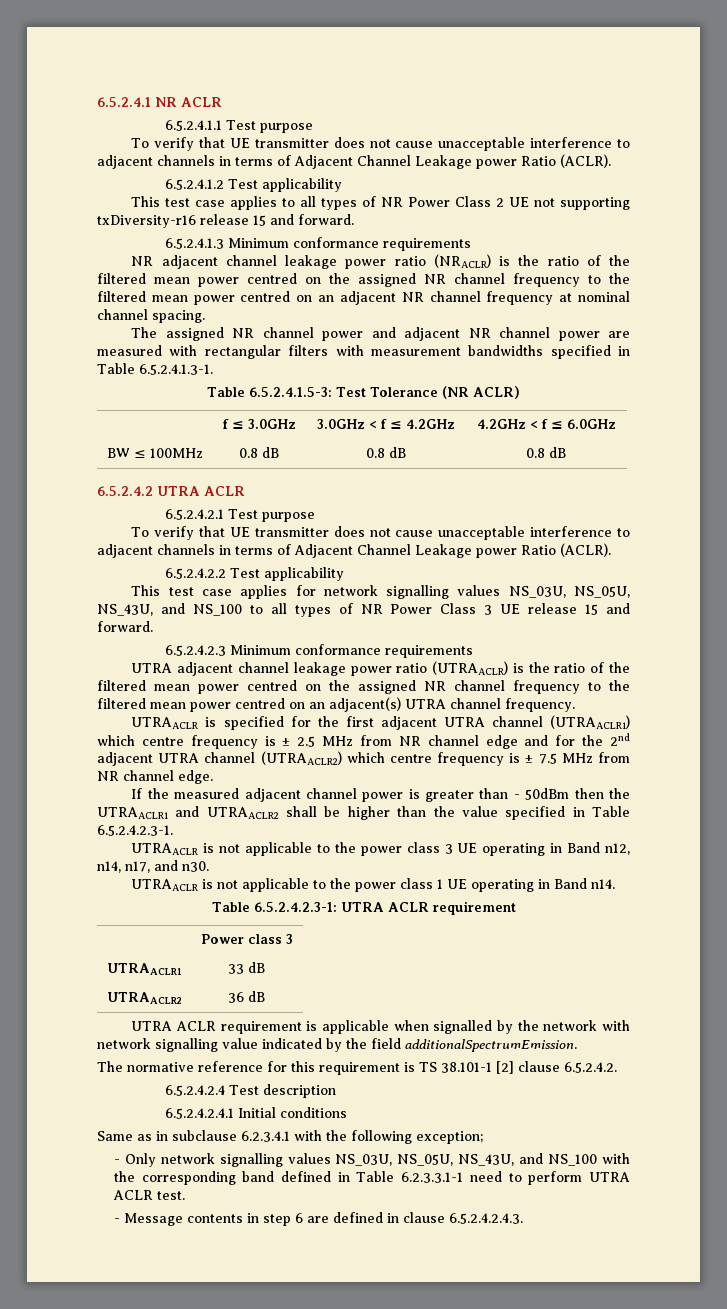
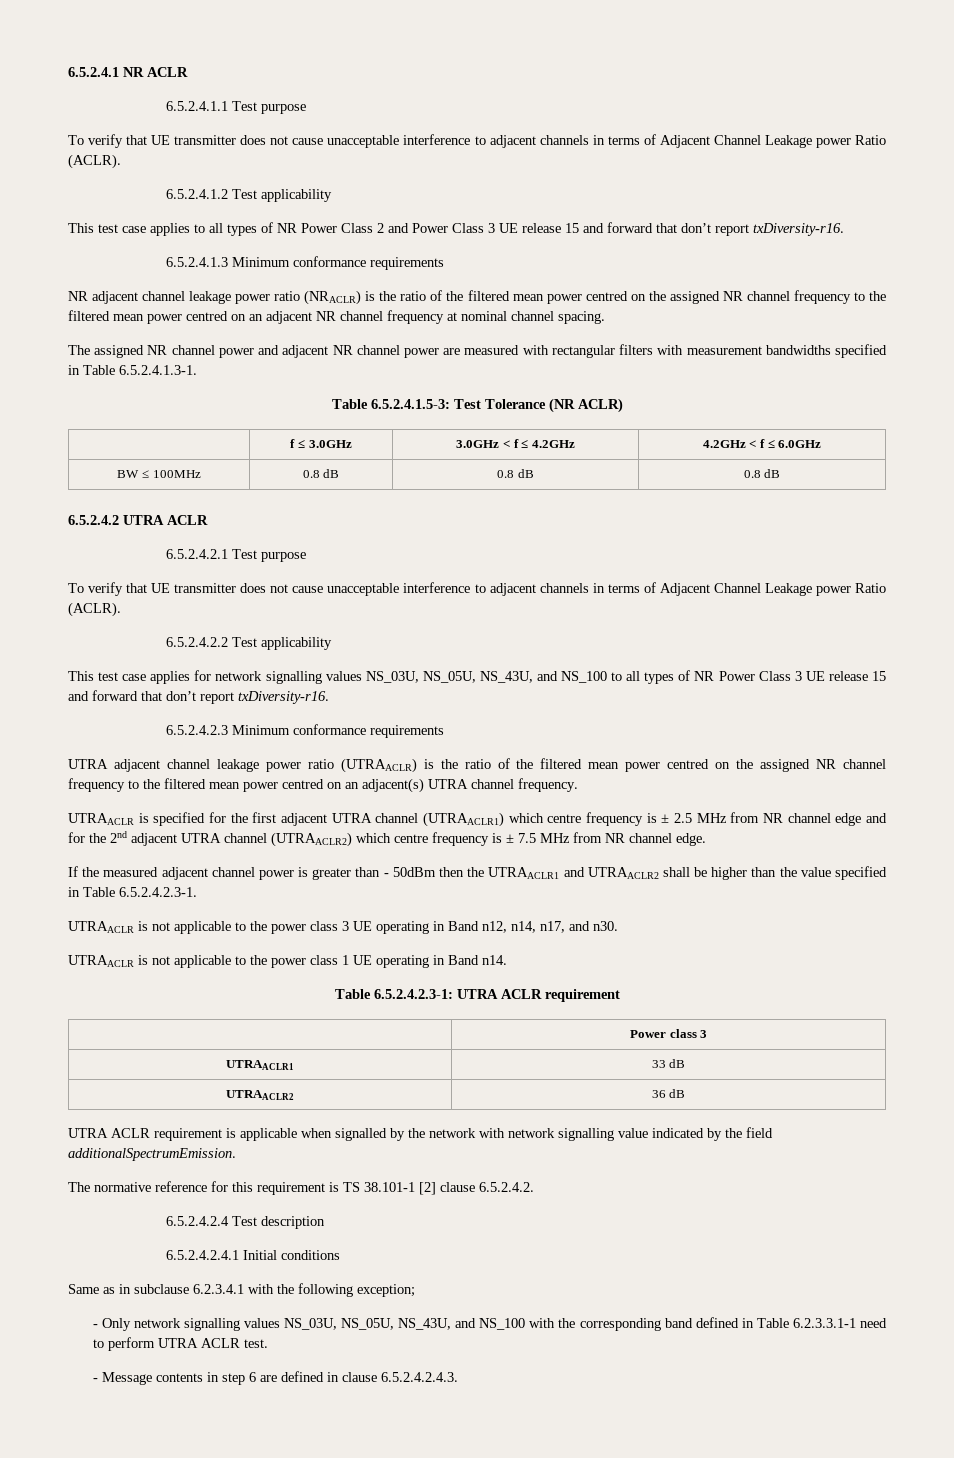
- This test case applies to all types of NR Power Class 2 UE not supporting txDiversity-r16 release 15 and forward.
+ This test case applies to all types of NR Power Class 2 and Power Class 3 UE release 15 and forward that don’t report txDiversity-r16.
- This test case applies for network signalling values NS_03U, NS_05U, NS_43U, and NS_100 to all types of NR Power Class 3 UE release 15 and forward.
+ This test case applies for network signalling values NS_03U, NS_05U, NS_43U, and NS_100 to all types of NR Power Class 3 UE release 15 and forward that don’t report txDiversity-r16.

